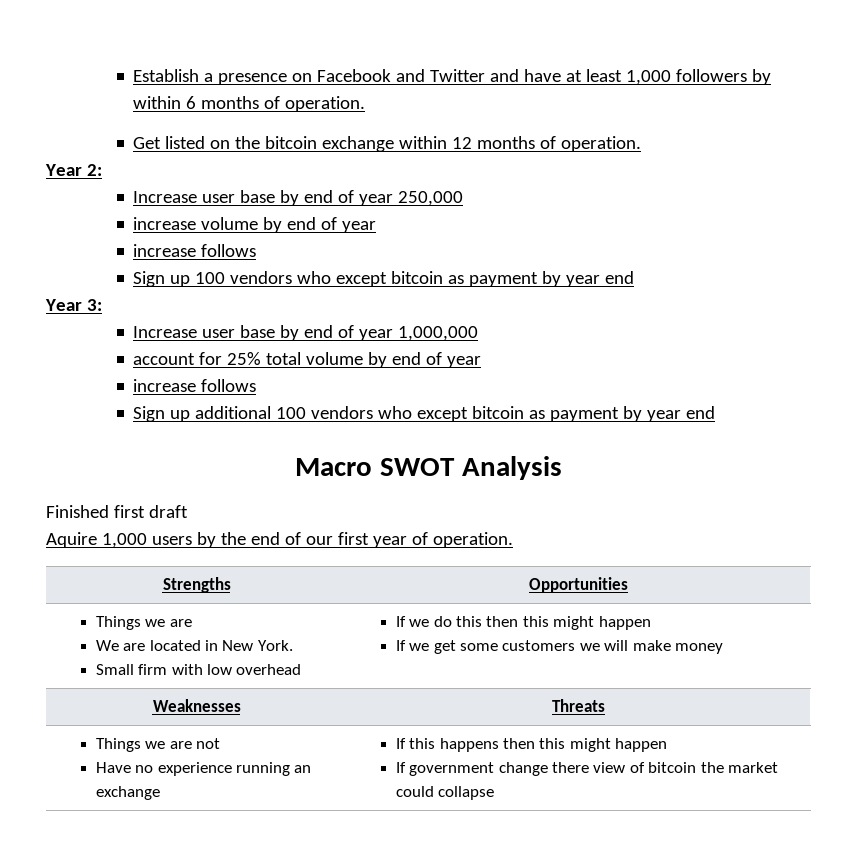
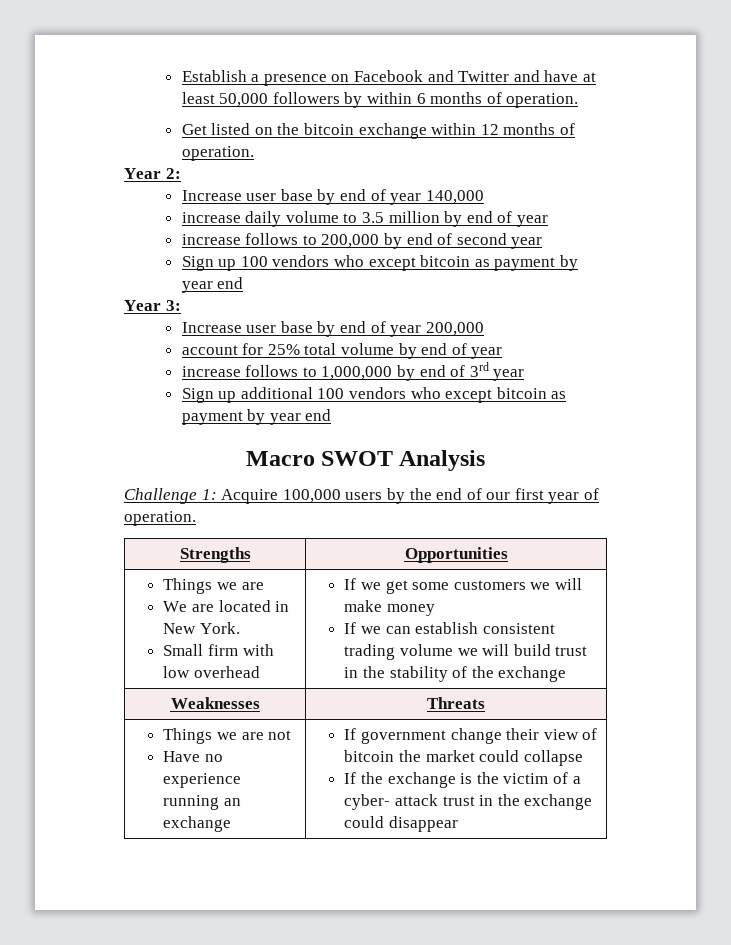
- Establish a presence on Facebook and Twitter and have at least 1,000 followers by within 6 months of operation.
+ Establish a presence on Facebook and Twitter and have at least 50,000 followers by within 6 months of operation.
- Increase user base by end of year 250,000
- increase volume by end of year
- increase follows
+ Increase user base by end of year 140,000
+ increase daily volume to 3.5 million by end of year
+ increase follows to 200,000 by end of second year
- Increase user base by end of year 1,000,000
+ Increase user base by end of year 200,000
  account for 25% total volume by end of year
- increase follows
+ increase follows to 1,000,000 by end of 3rd year
- Finished first draft
- Aquire 1,000 users by the end of our first year of operation.
+ Challenge 1: Acquire 100,000 users by the end of our first year of operation.
  Strengths | Opportunities
  Things we are
  We are located in New York.
- Small firm with low overhead | If we do this then this might happen
- If we get some customers we will make money
+ Small firm with low overhead | If we get some customers we will make money
+ If we can establish consistent trading volume we will build trust in the stability of the exchange
  Things we are not
- Have no experience running an exchange | If this happens then this might happen
- If government change there view of bitcoin the market could collapse
+ Have no experience running an exchange | If government change their view of bitcoin the market could collapse
+ If the exchange is the victim of a cyber- attack trust in the exchange could disappear

